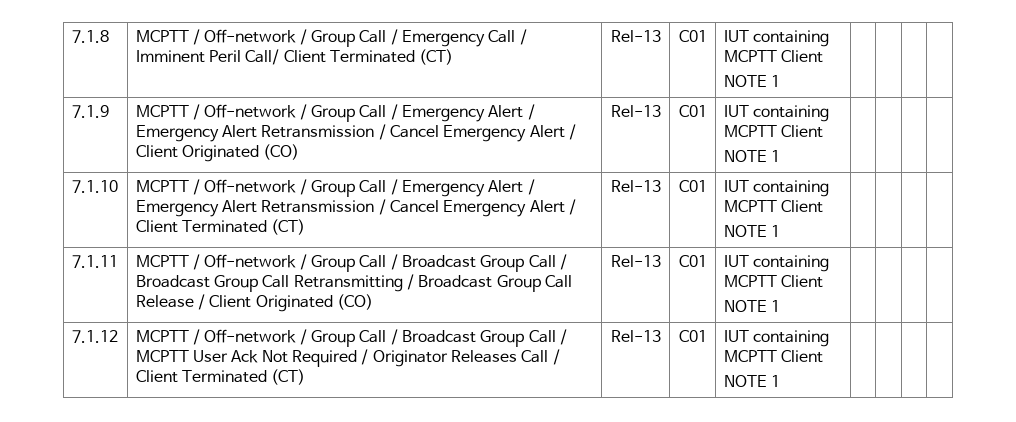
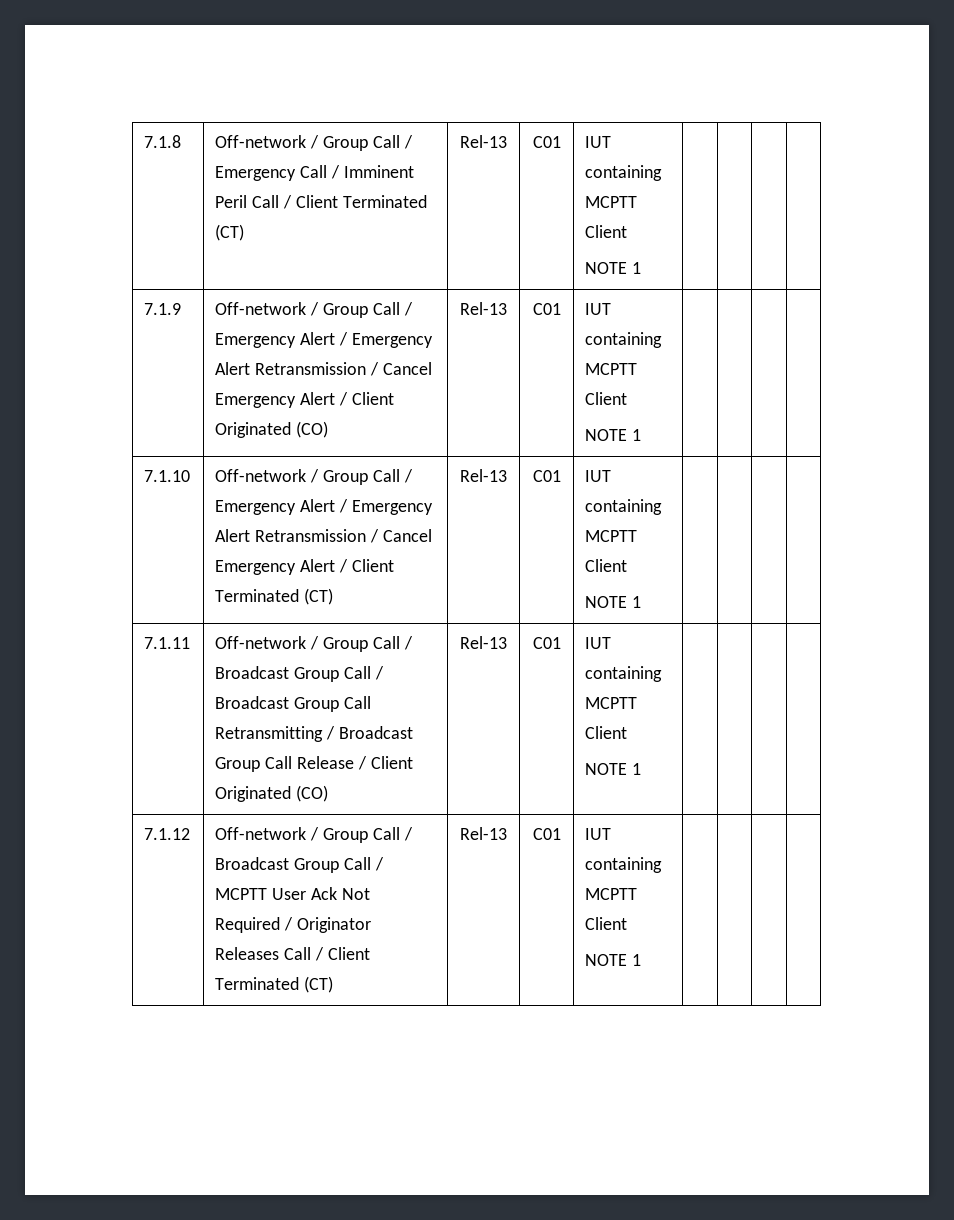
- 7.1.8 | MCPTT / Off-network / Group Call / Emergency Call / Imminent Peril Call/ Client Terminated (CT) | Rel-13 | C01 | IUT containing MCPTT Client
+ 7.1.8 | Off-network / Group Call / Emergency Call / Imminent Peril Call / Client Terminated (CT) | Rel-13 | C01 | IUT containing MCPTT Client
- 7.1.9 | MCPTT / Off-network / Group Call / Emergency Alert / Emergency Alert Retransmission / Cancel Emergency Alert / Client Originated (CO) | Rel-13 | C01 | IUT containing MCPTT Client
+ 7.1.9 | Off-network / Group Call / Emergency Alert / Emergency Alert Retransmission / Cancel Emergency Alert / Client Originated (CO) | Rel-13 | C01 | IUT containing MCPTT Client
- 7.1.10 | MCPTT / Off-network / Group Call / Emergency Alert / Emergency Alert Retransmission / Cancel Emergency Alert / Client Terminated (CT) | Rel-13 | C01 | IUT containing MCPTT Client
+ 7.1.10 | Off-network / Group Call / Emergency Alert / Emergency Alert Retransmission / Cancel Emergency Alert / Client Terminated (CT) | Rel-13 | C01 | IUT containing MCPTT Client
- 7.1.11 | MCPTT / Off-network / Group Call / Broadcast Group Call / Broadcast Group Call Retransmitting / Broadcast Group Call Release / Client Originated (CO) | Rel-13 | C01 | IUT containing MCPTT Client
+ 7.1.11 | Off-network / Group Call / Broadcast Group Call / Broadcast Group Call Retransmitting / Broadcast Group Call Release / Client Originated (CO) | Rel-13 | C01 | IUT containing MCPTT Client
- 7.1.12 | MCPTT / Off-network / Group Call / Broadcast Group Call / MCPTT User Ack Not Required / Originator Releases Call / Client Terminated (CT) | Rel-13 | C01 | IUT containing MCPTT Client
+ 7.1.12 | Off-network / Group Call / Broadcast Group Call / MCPTT User Ack Not Required / Originator Releases Call / Client Terminated (CT) | Rel-13 | C01 | IUT containing MCPTT Client

